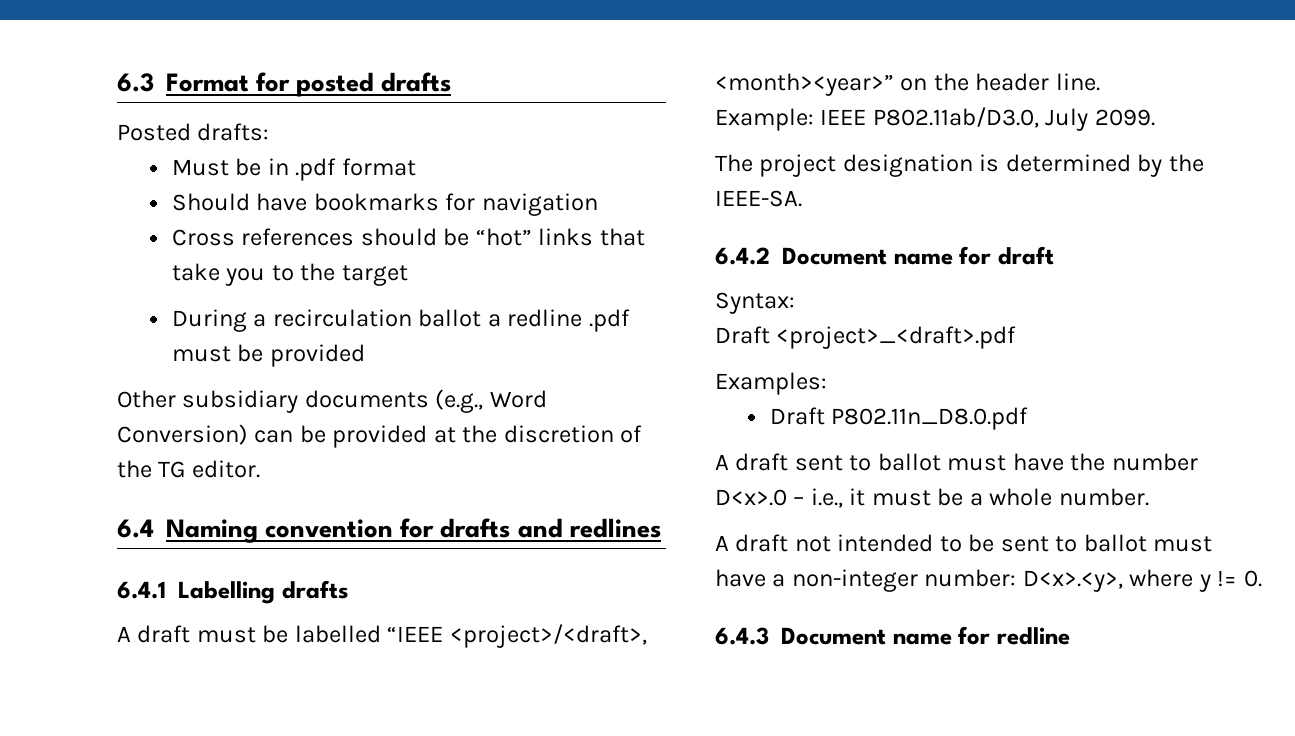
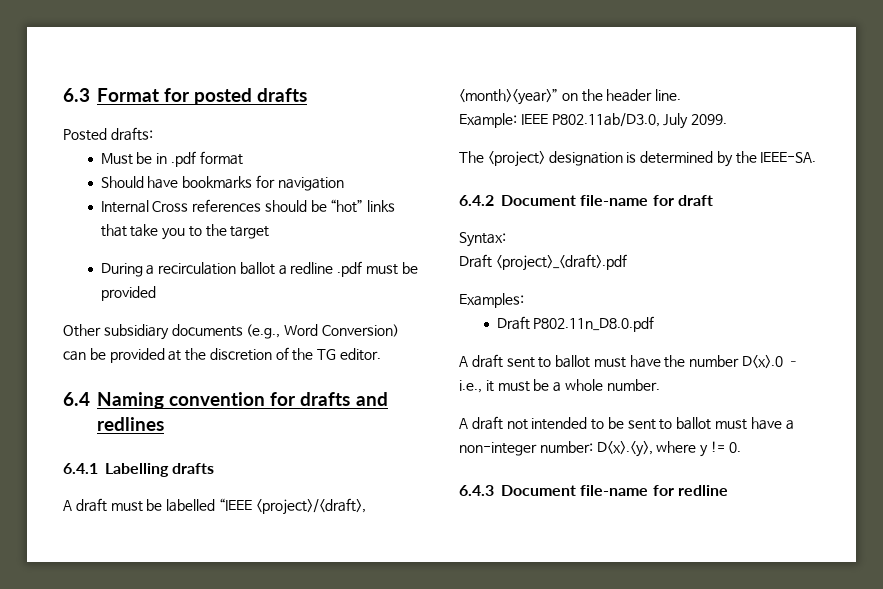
- Cross references should be “hot” links that take you to the target
+ Internal Cross references should be “hot” links that take you to the target
- The project designation is determined by the IEEE-SA.
+ The <project> designation is determined by the IEEE-SA.
- 6.4.2 Document name for draft
+ 6.4.2 Document file-name for draft
- 6.4.3 Document name for redline
+ 6.4.3 Document file-name for redline

